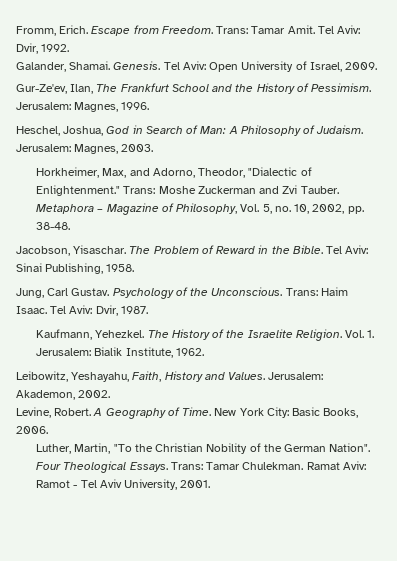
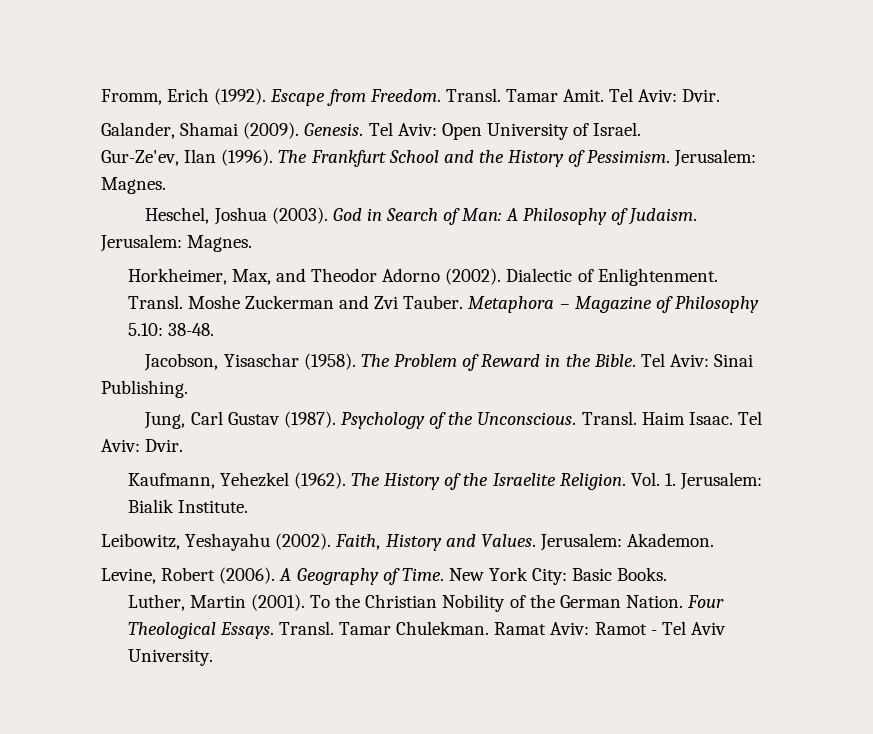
- Fromm, Erich.
+ Fromm, Erich (1992).
- Trans: Tamar Amit. Tel Aviv: Dvir, 1992.
+ Transl. Tamar Amit. Tel Aviv: Dvir.
- Galander, Shamai.
+ Galander, Shamai (2009).
- Tel Aviv: Open University of Israel, 2009.
+ Tel Aviv: Open University of Israel.
- Gur-Ze'ev, Ilan, The Frankfurt School and the History of Pessimism. Jerusalem: Magnes, 1996.
+ Gur-Ze'ev, Ilan (1996). The Frankfurt School and the History of Pessimism. Jerusalem: Magnes.
- Heschel, Joshua, God in Search of Man: A Philosophy of Judaism. Jerusalem: Magnes, 2003.
+ Heschel, Joshua (2003). God in Search of Man: A Philosophy of Judaism. Jerusalem: Magnes.
- Horkheimer, Max, and Adorno, Theodor, "Dialectic of Enlightenment." Trans: Moshe Zuckerman and Zvi Tauber.
+ Horkheimer, Max, and Theodor Adorno (2002). Dialectic of Enlightenment. Transl. Moshe Zuckerman and Zvi Tauber.
- Metaphora – Magazine of Philosophy, Vol. 5, no. 10, 2002, pp. 38-48.
+ Metaphora – Magazine of Philosophy 5.10: 38-48.
- Jacobson, Yisaschar.
+ Jacobson, Yisaschar (1958).
- Tel Aviv: Sinai Publishing, 1958.
+ Tel Aviv: Sinai Publishing.
- Jung, Carl Gustav.
+ Jung, Carl Gustav (1987).
- Trans: Haim Isaac. Tel Aviv: Dvir, 1987.
+ Transl. Haim Isaac. Tel Aviv: Dvir.
- Kaufmann, Yehezkel.
+ Kaufmann, Yehezkel (1962).
- Vol. 1. Jerusalem: Bialik Institute, 1962.
+ Vol. 1. Jerusalem: Bialik Institute.
- Leibowitz, Yeshayahu, Faith, History and Values.
+ Leibowitz, Yeshayahu (2002). Faith, History and Values.
- Jerusalem: Akademon, 2002.
+ Jerusalem: Akademon.
- Levine, Robert.
+ Levine, Robert (2006).
- New York City: Basic Books, 2006.
+ New York City: Basic Books.
- Luther, Martin, "To the Christian Nobility of the German Nation".
+ Luther, Martin (2001). To the Christian Nobility of the German Nation.
- Trans: Tamar Chulekman.
+ Transl. Tamar Chulekman.
- Ramat Aviv: Ramot - Tel Aviv University, 2001.
+ Ramat Aviv: Ramot - Tel Aviv University.

